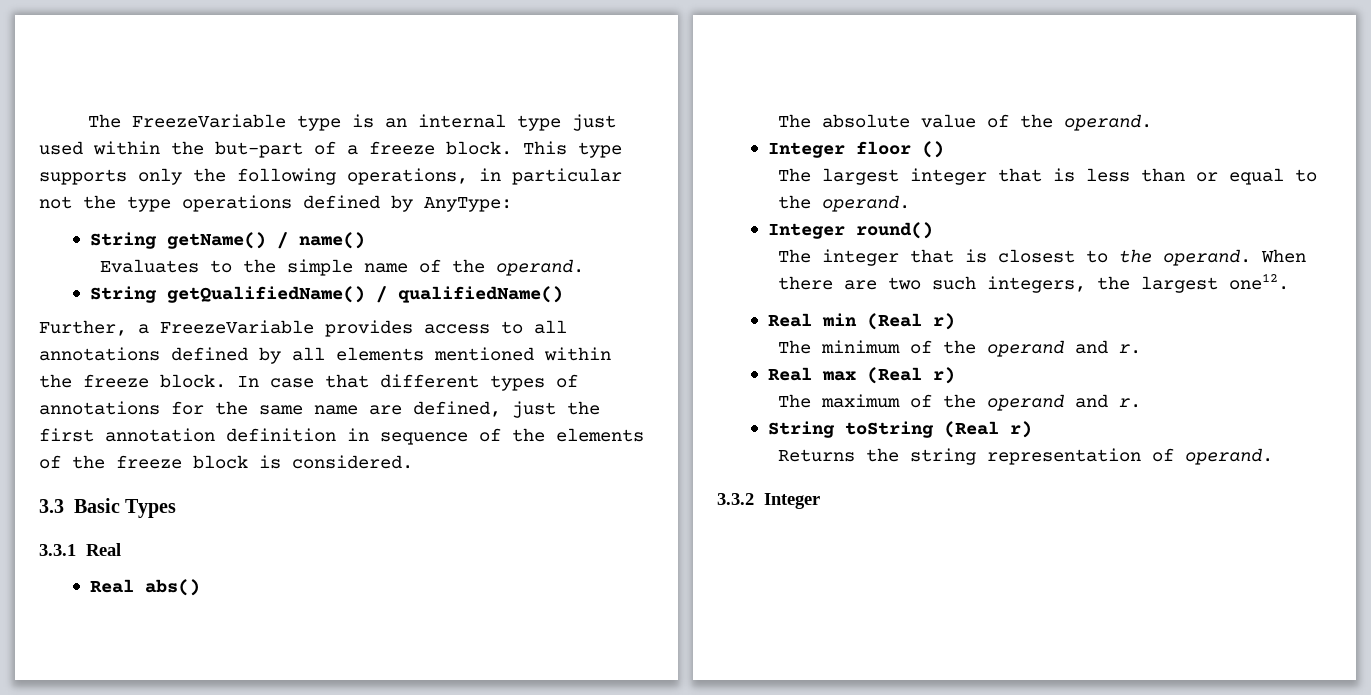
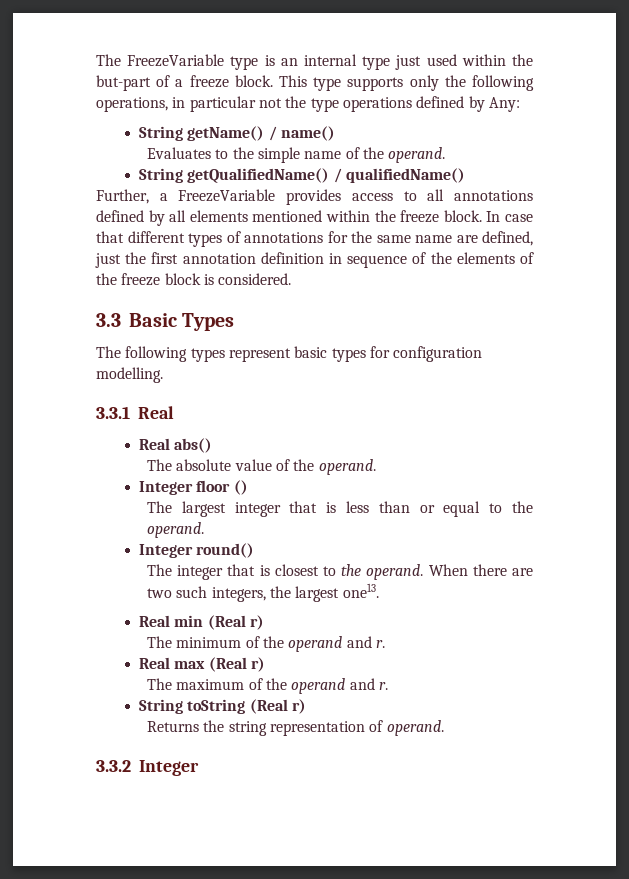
- This type supports only the following operations, in particular not the type operations defined by AnyType:
+ This type supports only the following operations, in particular not the type operations defined by Any:
+ The following types represent basic types for configuration modelling.
- When there are two such integers, the largest one12.
+ When there are two such integers, the largest one13.

